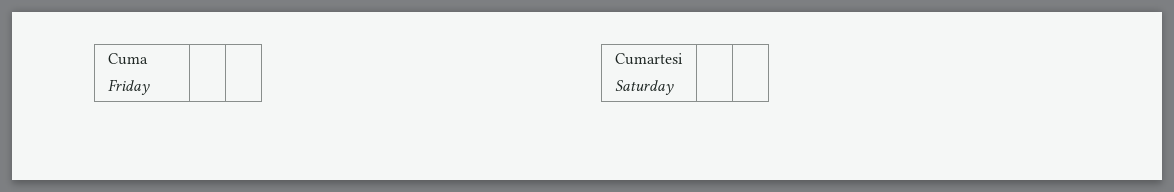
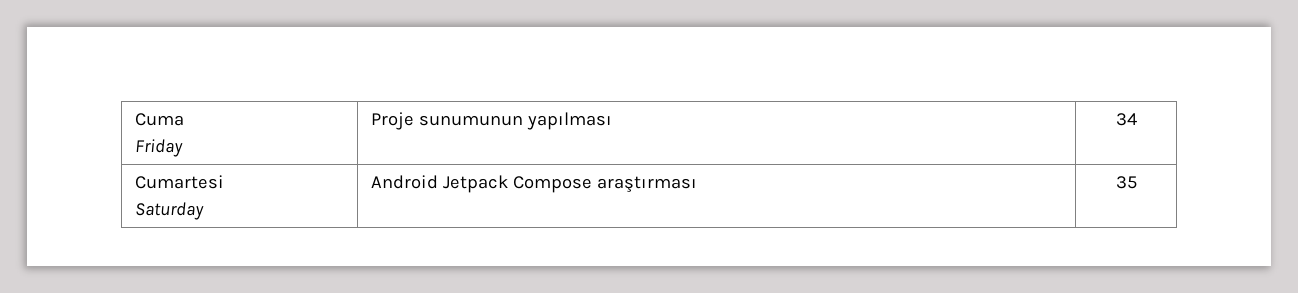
  Cuma
- Friday | |
+ Friday | Proje sunumunun yapılması | 34
  Cumartesi
- Saturday | |
+ Saturday | Android Jetpack Compose araştırması | 35

